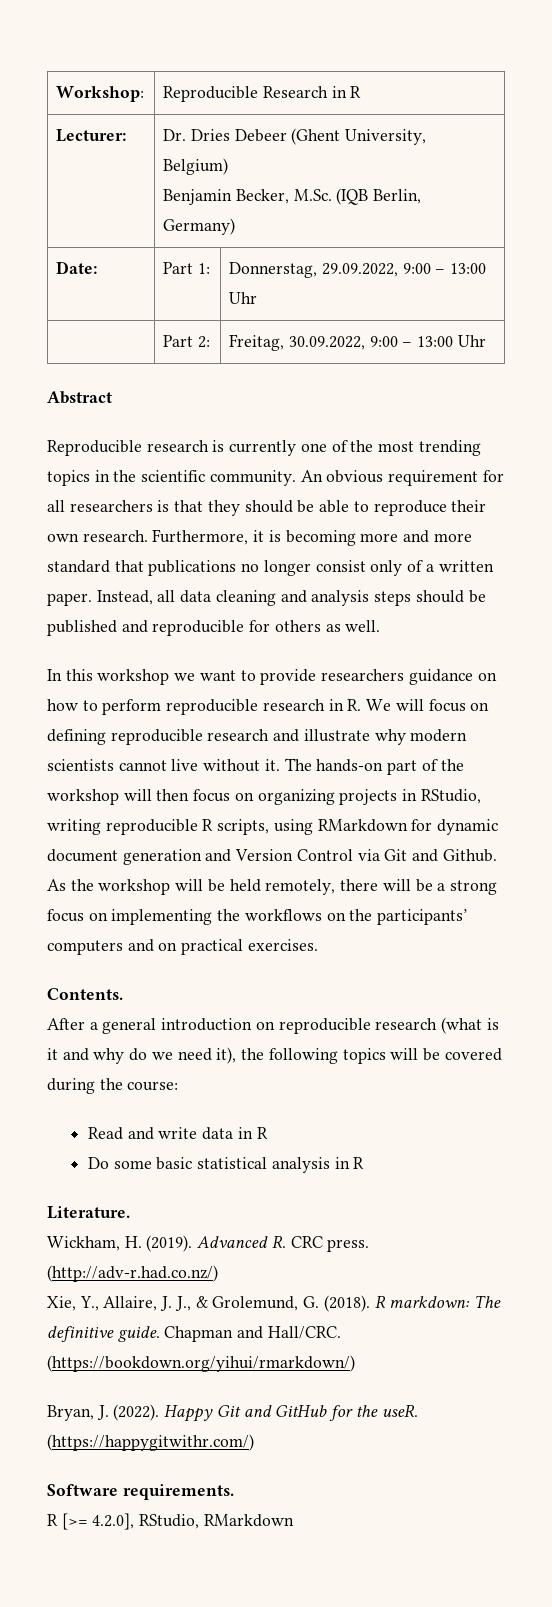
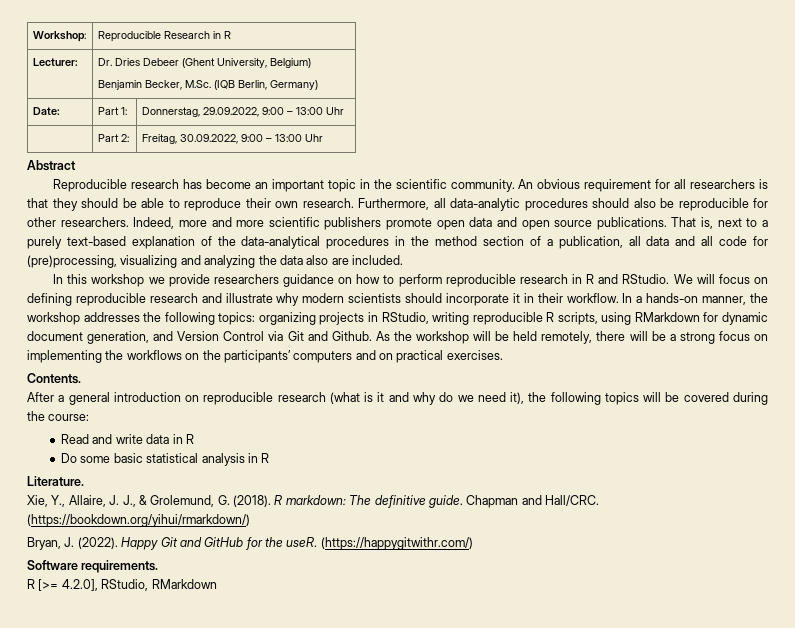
- Reproducible research is currently one of the most trending topics in the scientific community.
+ Reproducible research has become an important topic in the scientific community.
- Furthermore, it is becoming more and more standard that publications no longer consist only of a written paper. Instead, all data cleaning and analysis steps should be published and reproducible for others as well.
+ Furthermore, all data-analytic procedures should also be reproducible for other researchers. Indeed, more and more scientific publishers promote open data and open source publications. That is, next to a purely text-based explanation of the data-analytical procedures in the method section of a publication, all data and all code for (pre)processing, visualizing and analyzing the data also are included.
- In this workshop we want to provide researchers guidance on how to perform reproducible research in R. We will focus on defining reproducible research and illustrate why modern scientists cannot live without it. The hands-on part of the workshop will then focus on organizing projects in RStudio, writing reproducible R scripts, using RMarkdown for dynamic document generation and Version Control via Git and Github.
+ In this workshop we provide researchers guidance on how to perform reproducible research in R and RStudio. We will focus on defining reproducible research and illustrate why modern scientists should incorporate it in their workflow. In a hands-on manner, the workshop addresses the following topics: organizing projects in RStudio, writing reproducible R scripts, using RMarkdown for dynamic document generation, and Version Control via Git and Github.
- Wickham, H. (2019). Advanced R. CRC press. (http://adv-r.had.co.nz/)

